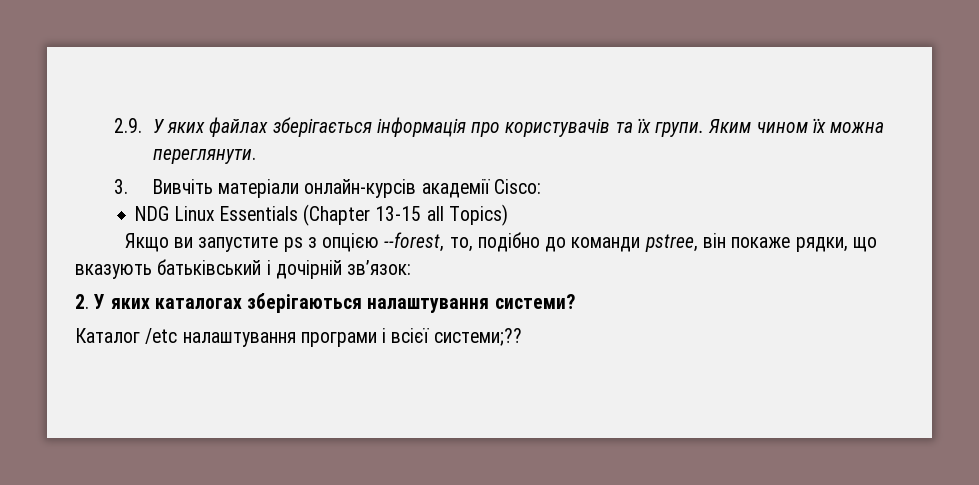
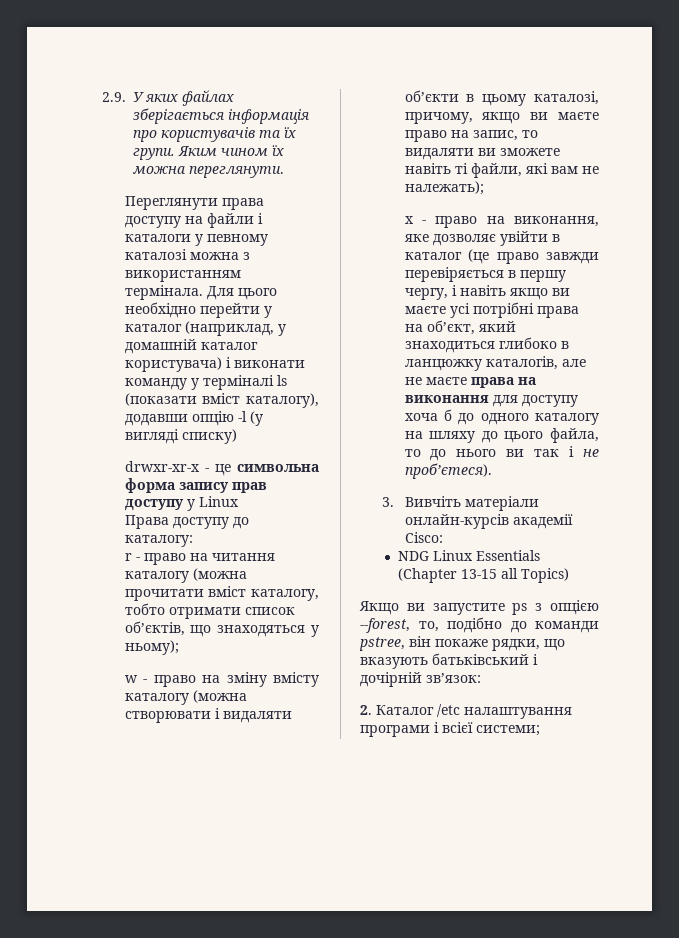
+ Переглянути права доступу на файли і каталоги у певному каталозі можна з використанням термінала. Для цього необхідно перейти у каталог (наприклад, у домашній каталог користувача) і виконати команду у терміналі ls (показати вміст каталогу), додавши опцію -l (у вигляді списку)
+ drwxr-xr-x - це символьна форма запису прав доступу у Linux
+ Права доступу до каталогу:
+ r - право на читання каталогу (можна прочитати вміст каталогу, тобто отримати список об’єктів, що знаходяться у ньому);
+ w - право на зміну вмісту каталогу (можна створювати і видаляти об’єкти в цьому каталозі, причому, якщо ви маєте право на запис, то видаляти ви зможете навіть ті файли, які вам не належать);
+ x - право на виконання, яке дозволяє увійти в каталог (це право завжди перевіряється в першу чергу, і навіть якщо ви маєте усі потрібні права на об’єкт, який знаходиться глибоко в ланцюжку каталогів, але не маєте права на виконання для доступу хоча б до одного каталогу на шляху до цього файла, то до нього ви так і не проб’єтеся).
- 2. У яких каталогах зберігаються налаштування системи?
- Каталог /etc налаштування програми і всієї системи;??
+ 2. Каталог /etc налаштування програми і всієї системи;

